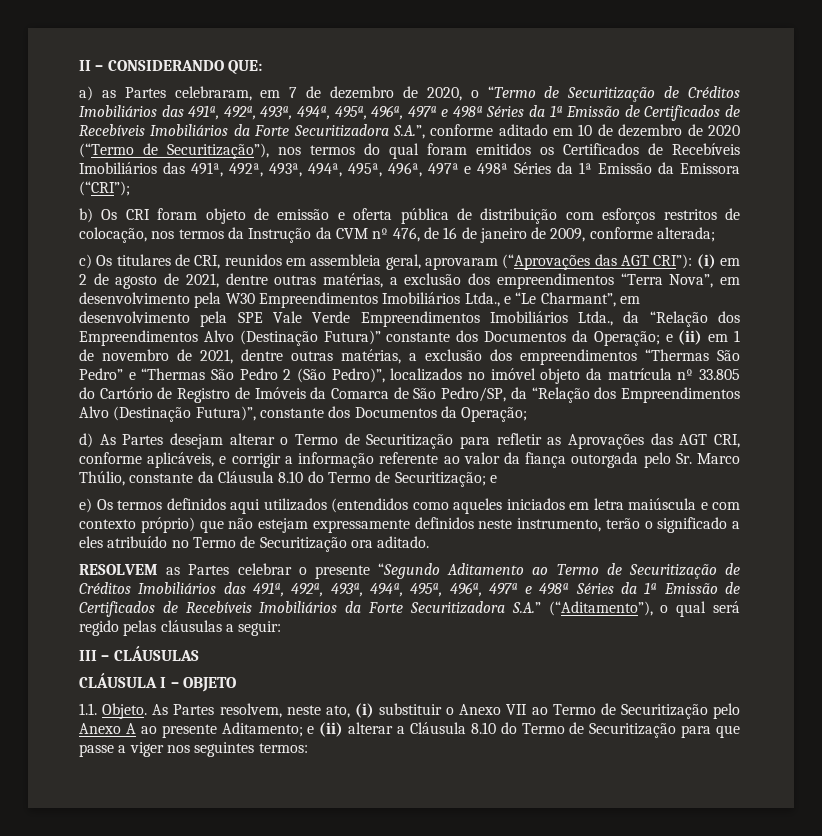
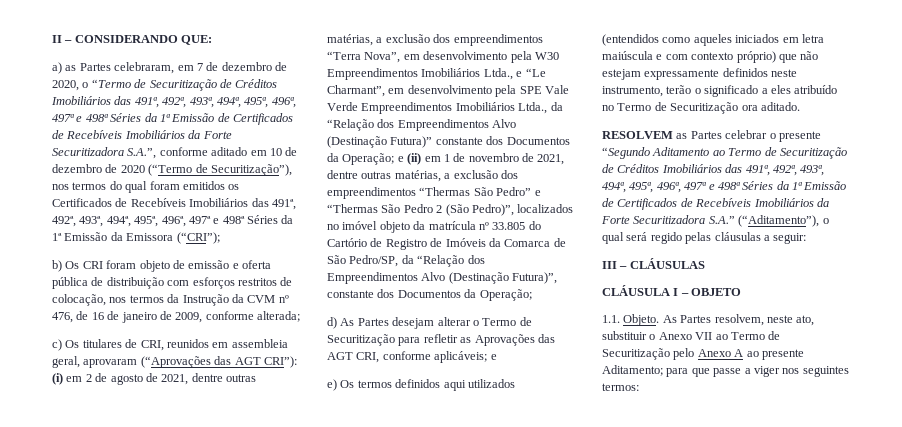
- d) As Partes desejam alterar o Termo de Securitização para refletir as Aprovações das AGT CRI, conforme aplicáveis, e corrigir a informação referente ao valor da fiança outorgada pelo Sr. Marco Thúlio, constante da Cláusula 8.10 do Termo de Securitização; e
+ d) As Partes desejam alterar o Termo de Securitização para refletir as Aprovações das AGT CRI, conforme aplicáveis; e
- As Partes resolvem, neste ato, (i) substituir o Anexo VII ao Termo de Securitização pelo Anexo A ao presente Aditamento; e (ii) alterar a Cláusula 8.10 do Termo de Securitização para que passe a viger nos seguintes termos:
+ As Partes resolvem, neste ato, substituir o Anexo VII ao Termo de Securitização pelo Anexo A ao presente Aditamento; para que passe a viger nos seguintes termos:

